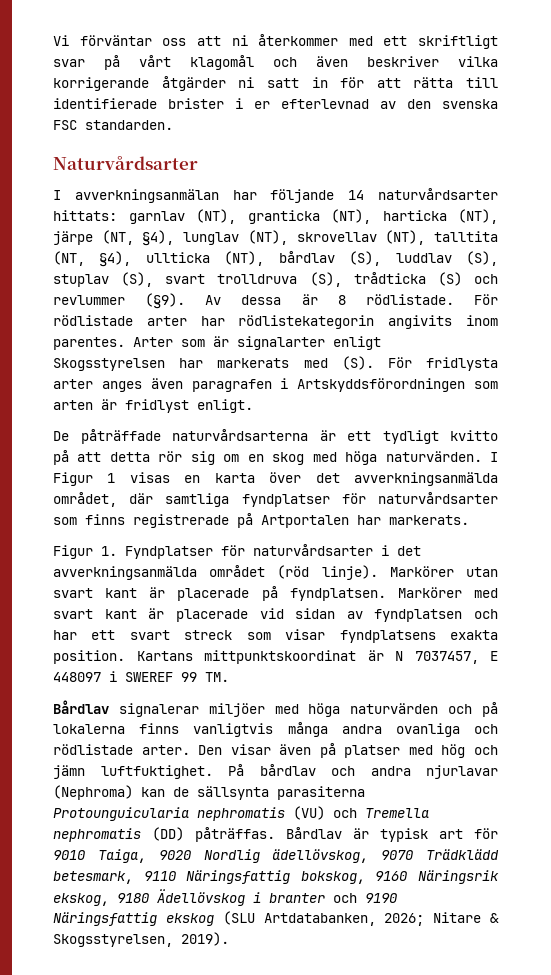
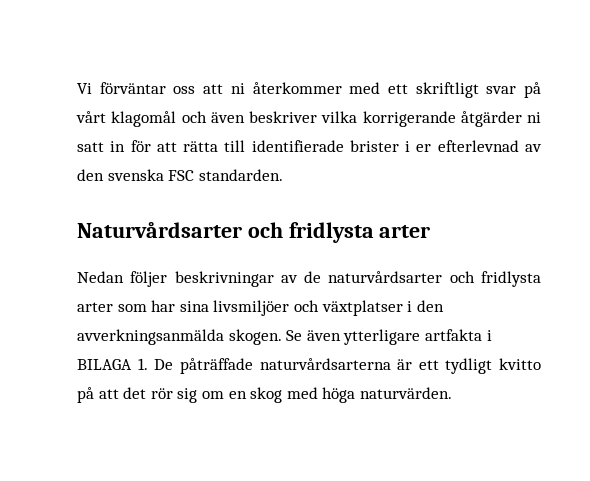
- Naturvårdsarter
- I avverkningsanmälan har följande 14 naturvårdsarter hittats: garnlav (NT), granticka (NT), harticka (NT), järpe (NT, §4), lunglav (NT), skrovellav (NT), talltita (NT, §4), ullticka (NT), bårdlav (S), luddlav (S), stuplav (S), svart trolldruva (S), trådticka (S) och revlummer (§9). Av dessa är 8 rödlistade. För rödlistade arter har rödlistekategorin angivits inom parentes. Arter som är signalarter enligt Skogsstyrelsen har markerats med (S). För fridlysta arter anges även paragrafen i Artskyddsförordningen som arten är fridlyst enligt.
- De påträffade naturvårdsarterna är ett tydligt kvitto på att detta rör sig om en skog med höga naturvärden. I Figur 1 visas en karta över det avverkningsanmälda området, där samtliga fyndplatser för naturvårdsarter som finns registrerade på Artportalen har markerats.
- Figur 1. Fyndplatser för naturvårdsarter i det avverkningsanmälda området (röd linje). Markörer utan svart kant är placerade på fyndplatsen. Markörer med svart kant är placerade vid sidan av fyndplatsen och har ett svart streck som visar fyndplatsens exakta position. Kartans mittpunktskoordinat är N 7037457, E 448097 i SWEREF 99 TM.
- Bårdlav signalerar miljöer med höga naturvärden och på lokalerna finns vanligtvis många andra ovanliga och rödlistade arter. Den visar även på platser med hög och jämn luftfuktighet. På bårdlav och andra njurlavar (Nephroma) kan de sällsynta parasiterna Protounguicularia nephromatis (VU) och Tremella nephromatis (DD) påträffas. Bårdlav är typisk art för 9010 Taiga, 9020 Nordlig ädellövskog, 9070 Trädklädd betesmark, 9110 Näringsfattig bokskog, 9160 Näringsrik ekskog, 9180 Ädellövskog i branter och 9190 Näringsfattig ekskog (SLU Artdatabanken, 2026; Nitare & Skogsstyrelsen, 2019).
+ Naturvårdsarter och fridlysta arter
+ Nedan följer beskrivningar av de naturvårdsarter och fridlysta arter som har sina livsmiljöer och växtplatser i den avverkningsanmälda skogen. Se även ytterligare artfakta i BILAGA 1. De påträffade naturvårdsarterna är ett tydligt kvitto på att det rör sig om en skog med höga naturvärden.

